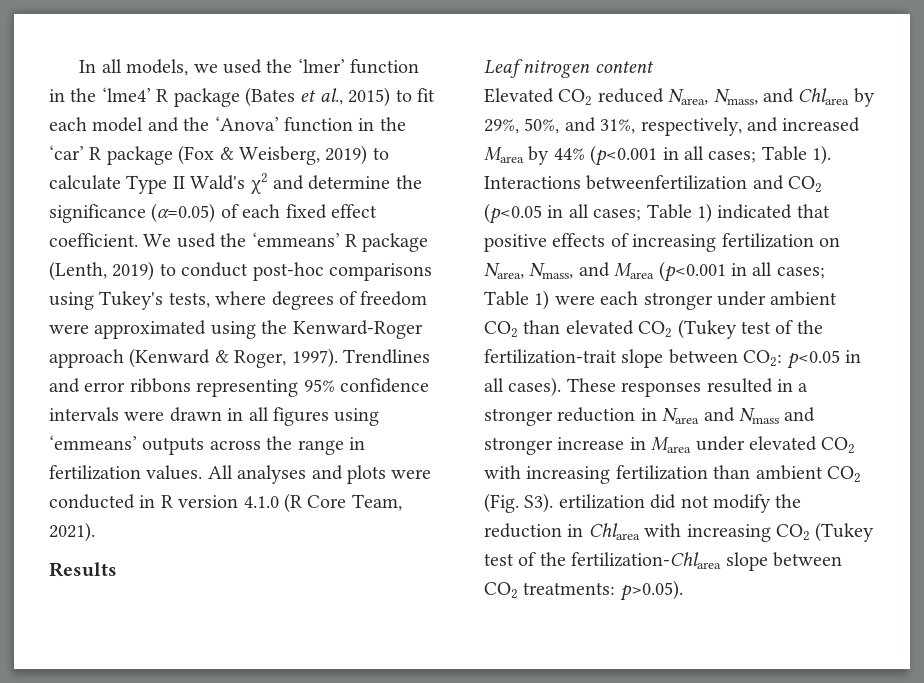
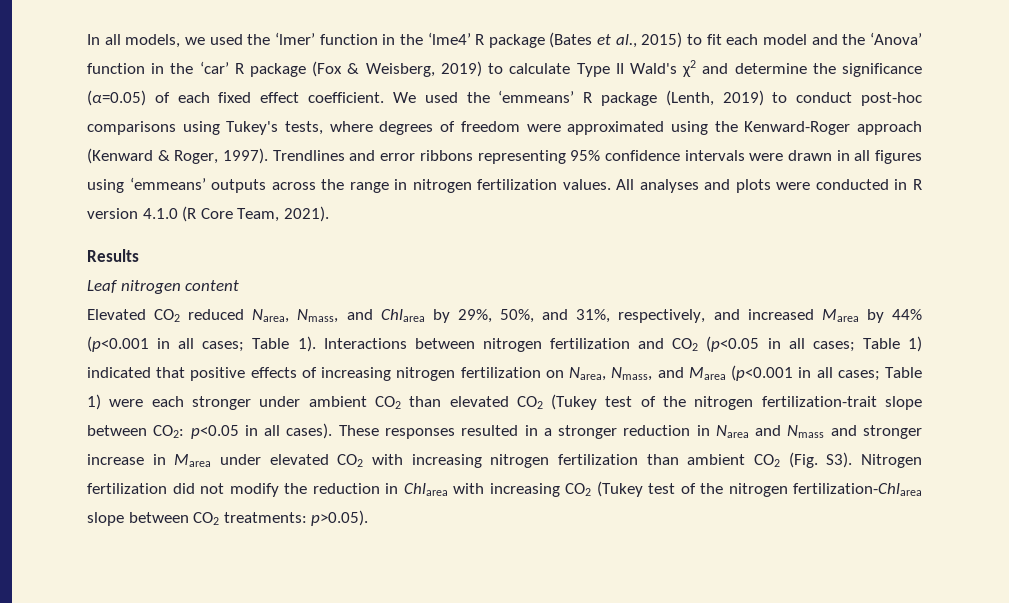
- Trendlines and error ribbons representing 95% confidence intervals were drawn in all figures using ‘emmeans’ outputs across the range in fertilization values.
+ Trendlines and error ribbons representing 95% confidence intervals were drawn in all figures using ‘emmeans’ outputs across the range in nitrogen fertilization values.
- Interactions betweenfertilization and CO2 (p<0.05 in all cases; Table 1) indicated that positive effects of increasing fertilization on Narea, Nmass, and Marea (p<0.001 in all cases; Table 1) were each stronger under ambient CO2 than elevated CO2 (Tukey test of the fertilization-trait slope between CO2: p<0.05 in all cases).
+ Interactions between nitrogen fertilization and CO2 (p<0.05 in all cases; Table 1) indicated that positive effects of increasing nitrogen fertilization on Narea, Nmass, and Marea (p<0.001 in all cases; Table 1) were each stronger under ambient CO2 than elevated CO2 (Tukey test of the nitrogen fertilization-trait slope between CO2: p<0.05 in all cases).
- These responses resulted in a stronger reduction in Narea and Nmass and stronger increase in Marea under elevated CO2 with increasing fertilization than ambient CO2 (Fig. S3). ertilization did not modify the reduction in Chlarea with increasing CO2 (Tukey test of the fertilization-Chlarea slope between CO2 treatments: p>0.05).
+ These responses resulted in a stronger reduction in Narea and Nmass and stronger increase in Marea under elevated CO2 with increasing nitrogen fertilization than ambient CO2 (Fig. S3). Nitrogen fertilization did not modify the reduction in Chlarea with increasing CO2 (Tukey test of the nitrogen fertilization-Chlarea slope between CO2 treatments: p>0.05).

